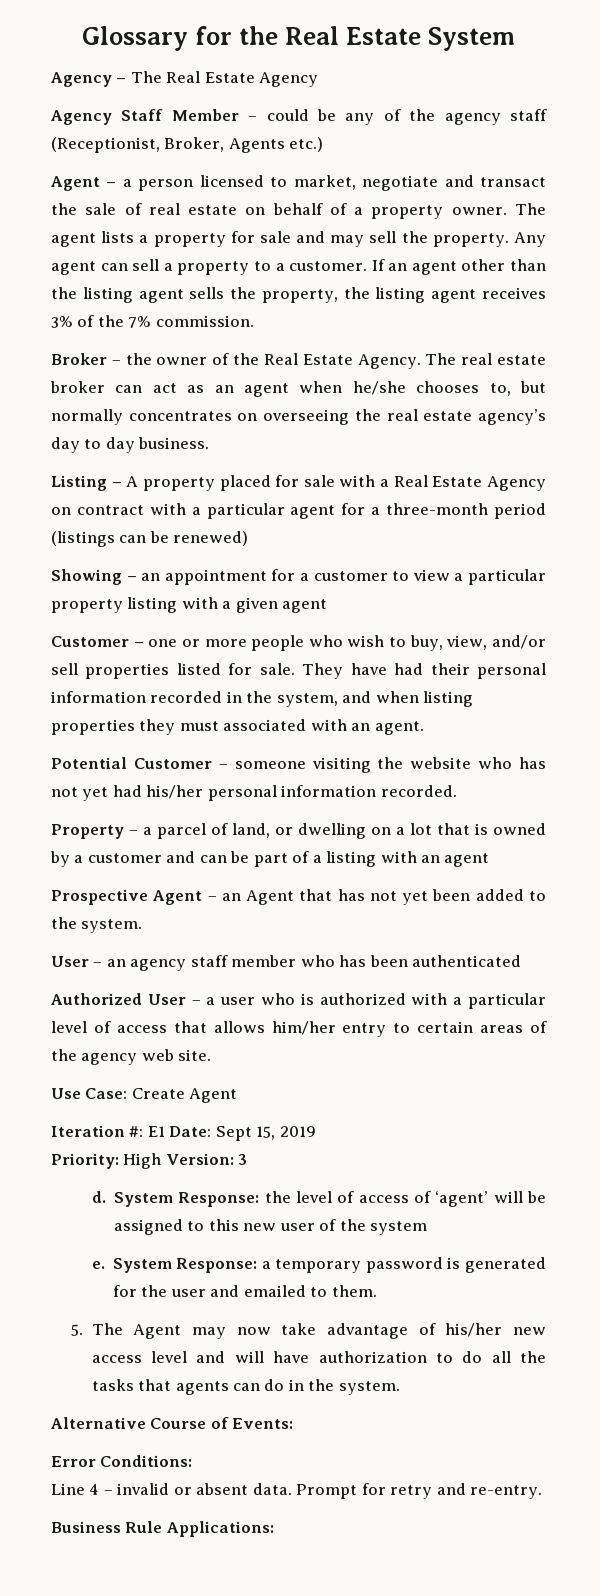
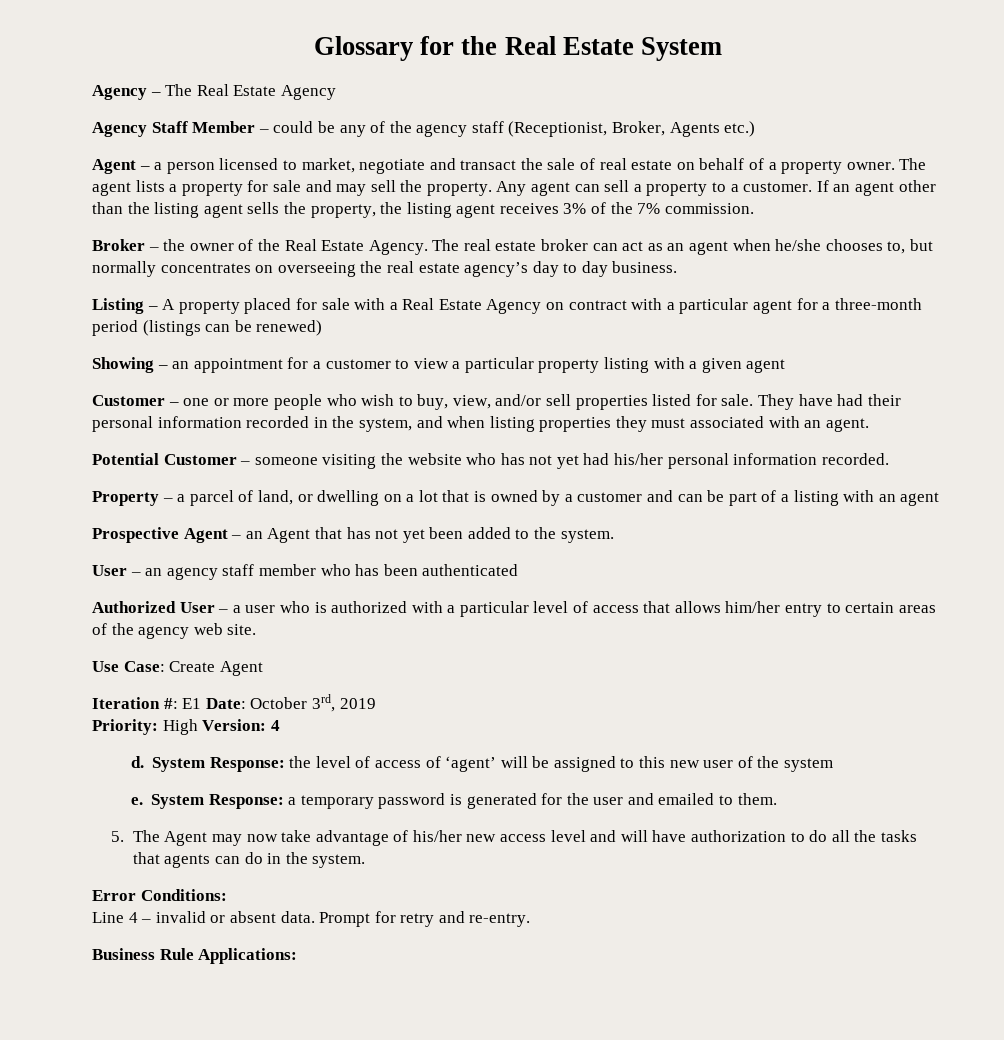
- Iteration #: E1 Date: Sept 15, 2019
+ Iteration #: E1 Date: October 3rd, 2019
- Priority: High Version: 3
+ Priority: High Version: 4
- Alternative Course of Events:

